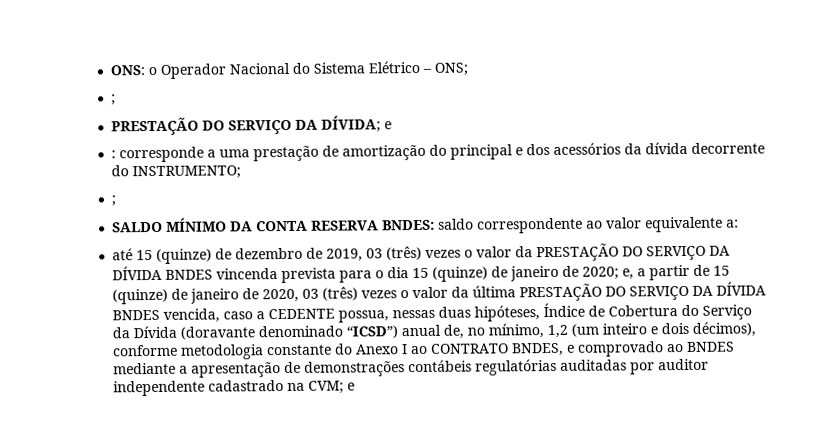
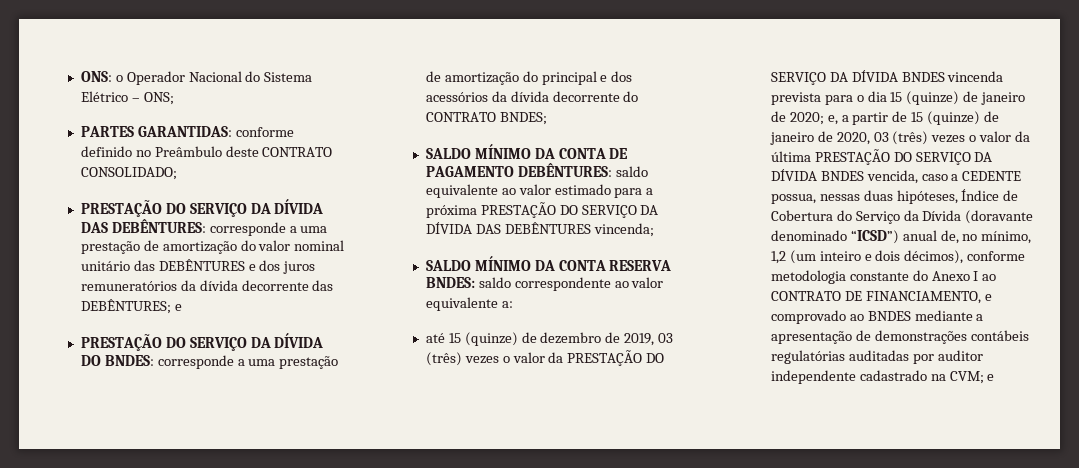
  ONS: o Operador Nacional do Sistema Elétrico – ONS;
- ;
- PRESTAÇÃO DO SERVIÇO DA DÍVIDA; e
- : corresponde a uma prestação de amortização do principal e dos acessórios da dívida decorrente do INSTRUMENTO;
- ;
+ PARTES GARANTIDAS: conforme definido no Preâmbulo deste CONTRATO CONSOLIDADO;
+ PRESTAÇÃO DO SERVIÇO DA DÍVIDA DAS DEBÊNTURES: corresponde a uma prestação de amortização do valor nominal unitário das DEBÊNTURES e dos juros remuneratórios da dívida decorrente das DEBÊNTURES; e
+ PRESTAÇÃO DO SERVIÇO DA DÍVIDA DO BNDES: corresponde a uma prestação de amortização do principal e dos acessórios da dívida decorrente do CONTRATO BNDES;
+ SALDO MÍNIMO DA CONTA DE PAGAMENTO DEBÊNTURES: saldo equivalente ao valor estimado para a próxima PRESTAÇÃO DO SERVIÇO DA DÍVIDA DAS DEBÊNTURES vincenda;
- e, a partir de 15 (quinze) de janeiro de 2020, 03 (três) vezes o valor da última PRESTAÇÃO DO SERVIÇO DA DÍVIDA BNDES vencida, caso a CEDENTE possua, nessas duas hipóteses, Índice de Cobertura do Serviço da Dívida (doravante denominado “ICSD”) anual de, no mínimo, 1,2 (um inteiro e dois décimos), conforme metodologia constante do Anexo I ao CONTRATO BNDES, e comprovado ao BNDES mediante a apresentação de demonstrações contábeis regulatórias auditadas por auditor independente cadastrado na CVM;
+ e, a partir de 15 (quinze) de janeiro de 2020, 03 (três) vezes o valor da última PRESTAÇÃO DO SERVIÇO DA DÍVIDA BNDES vencida, caso a CEDENTE possua, nessas duas hipóteses, Índice de Cobertura do Serviço da Dívida (doravante denominado “ICSD”) anual de, no mínimo, 1,2 (um inteiro e dois décimos), conforme metodologia constante do Anexo I ao CONTRATO DE FINANCIAMENTO, e comprovado ao BNDES mediante a apresentação de demonstrações contábeis regulatórias auditadas por auditor independente cadastrado na CVM;

